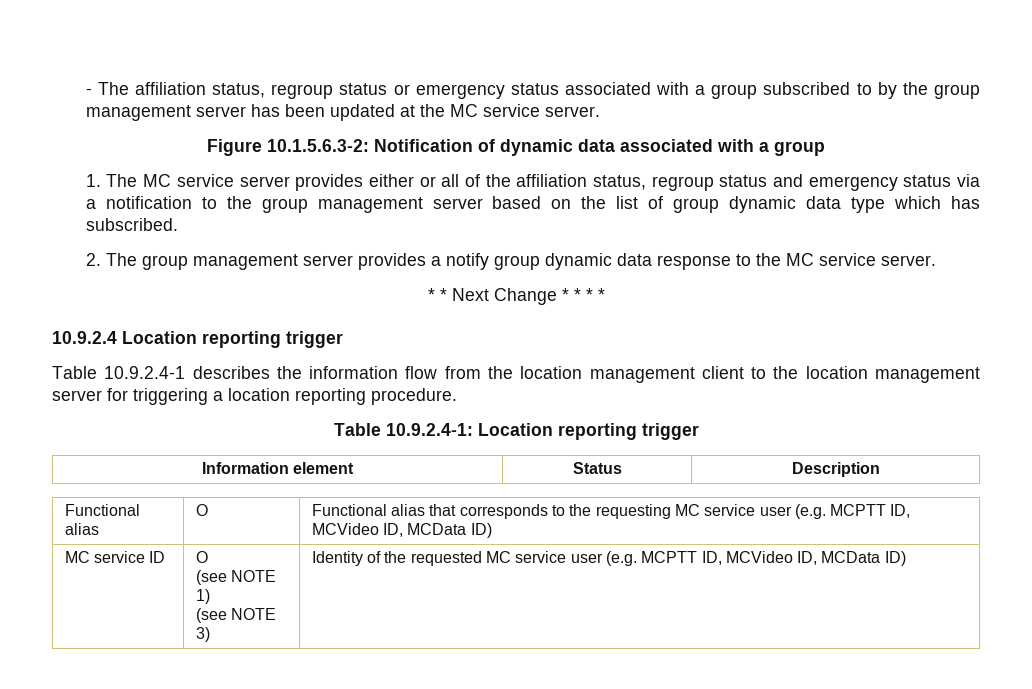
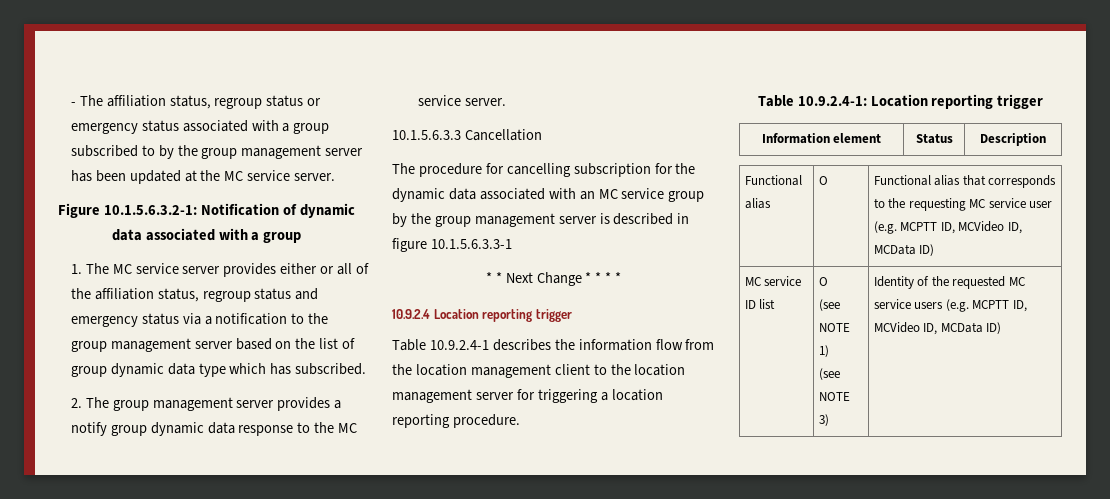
- Figure 10.1.5.6.3-2: Notification of dynamic data associated with a group
+ Figure 10.1.5.6.3.2-1: Notification of dynamic data associated with a group
+ 10.1.5.6.3.3 Cancellation
+ The procedure for cancelling subscription for the dynamic data associated with an MC service group by the group management server is described in figure 10.1.5.6.3.3-1
- MC service ID | O
+ MC service ID list | O
  (see NOTE 1)
- (see NOTE 3) | Identity of the requested MC service user (e.g. MCPTT ID, MCVideo ID, MCData ID)
+ (see NOTE 3) | Identity of the requested MC service users (e.g. MCPTT ID, MCVideo ID, MCData ID)

